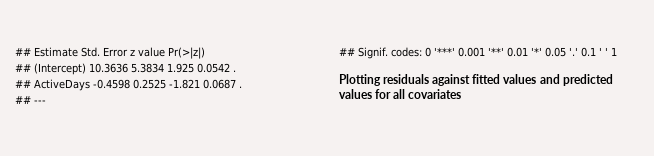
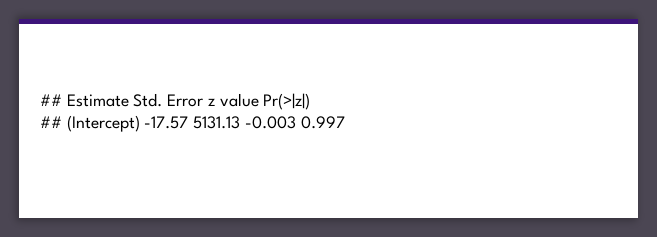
- ## (Intercept) 10.3636 5.3834 1.925 0.0542 .
- ## ActiveDays -0.4598 0.2525 -1.821 0.0687 .
- ## ---
- ## Signif. codes: 0 '***' 0.001 '**' 0.01 '*' 0.05 '.' 0.1 ' ' 1
- Plotting residuals against fitted values and predicted values for all covariates
+ ## (Intercept) -17.57 5131.13 -0.003 0.997

